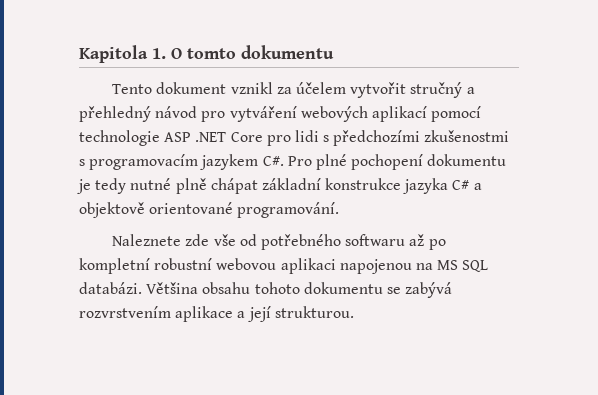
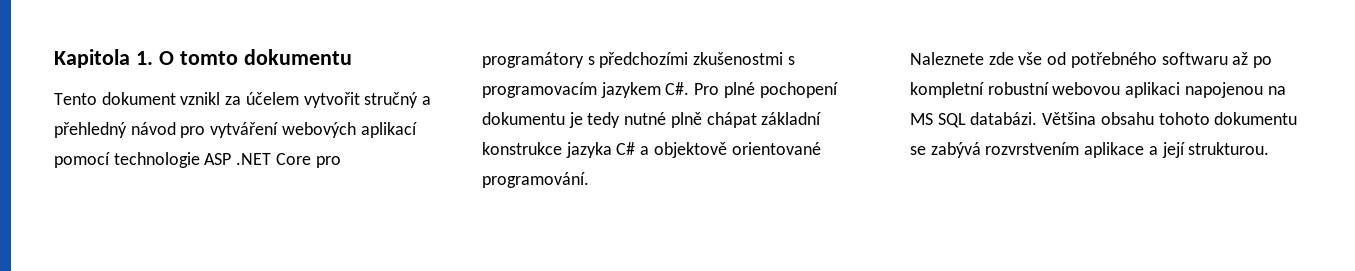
- Tento dokument vznikl za účelem vytvořit stručný a přehledný návod pro vytváření webových aplikací pomocí technologie ASP .NET Core pro lidi s předchozími zkušenostmi s programovacím jazykem C#. Pro plné pochopení dokumentu je tedy nutné plně chápat základní konstrukce jazyka C# a objektově orientované programování.
+ Tento dokument vznikl za účelem vytvořit stručný a přehledný návod pro vytváření webových aplikací pomocí technologie ASP .NET Core pro programátory s předchozími zkušenostmi s programovacím jazykem C#. Pro plné pochopení dokumentu je tedy nutné plně chápat základní konstrukce jazyka C# a objektově orientované programování.

